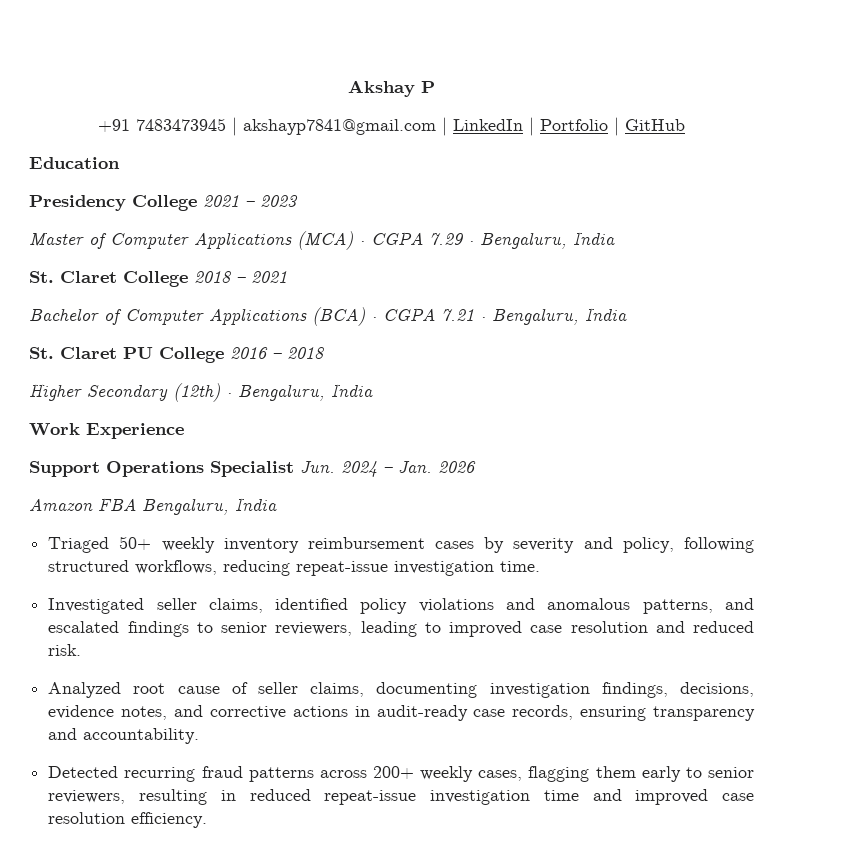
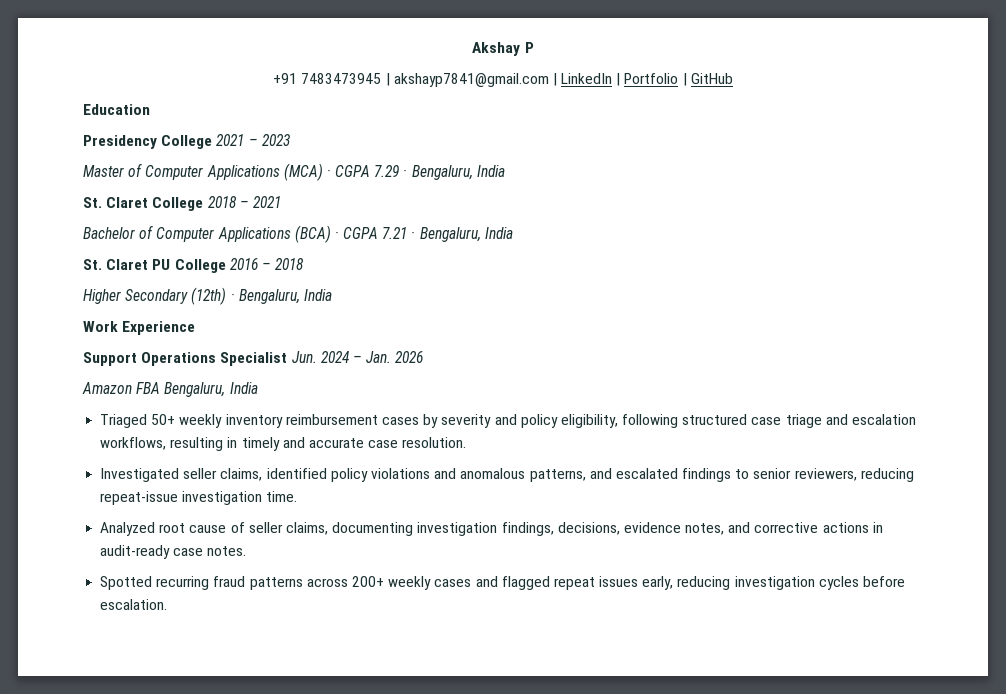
- Triaged 50+ weekly inventory reimbursement cases by severity and policy, following structured workflows, reducing repeat-issue investigation time.
+ Triaged 50+ weekly inventory reimbursement cases by severity and policy eligibility, following structured case triage and escalation workflows, resulting in timely and accurate case resolution.
- Investigated seller claims, identified policy violations and anomalous patterns, and escalated findings to senior reviewers, leading to improved case resolution and reduced risk.
+ Investigated seller claims, identified policy violations and anomalous patterns, and escalated findings to senior reviewers, reducing repeat-issue investigation time.
- Analyzed root cause of seller claims, documenting investigation findings, decisions, evidence notes, and corrective actions in audit-ready case records, ensuring transparency and accountability.
- Detected recurring fraud patterns across 200+ weekly cases, flagging them early to senior reviewers, resulting in reduced repeat-issue investigation time and improved case resolution efficiency.
+ Analyzed root cause of seller claims, documenting investigation findings, decisions, evidence notes, and corrective actions in audit-ready case notes.
+ Spotted recurring fraud patterns across 200+ weekly cases and flagged repeat issues early, reducing investigation cycles before escalation.

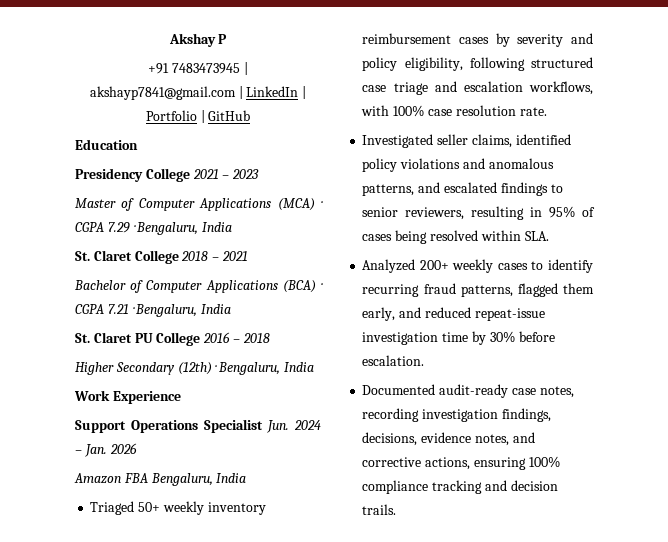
- Triaged 50+ weekly inventory reimbursement cases by severity and policy eligibility, following structured case triage and escalation workflows, resulting in timely and accurate case resolution.
+ Triaged 50+ weekly inventory reimbursement cases by severity and policy eligibility, following structured case triage and escalation workflows, with 100% case resolution rate.
- Investigated seller claims, identified policy violations and anomalous patterns, and escalated findings to senior reviewers, reducing repeat-issue investigation time.
- Analyzed root cause of seller claims, documenting investigation findings, decisions, evidence notes, and corrective actions in audit-ready case notes.
- Spotted recurring fraud patterns across 200+ weekly cases and flagged repeat issues early, reducing investigation cycles before escalation.
+ Investigated seller claims, identified policy violations and anomalous patterns, and escalated findings to senior reviewers, resulting in 95% of cases being resolved within SLA.
+ Analyzed 200+ weekly cases to identify recurring fraud patterns, flagged them early, and reduced repeat-issue investigation time by 30% before escalation.
+ Documented audit-ready case notes, recording investigation findings, decisions, evidence notes, and corrective actions, ensuring 100% compliance tracking and decision trails.

